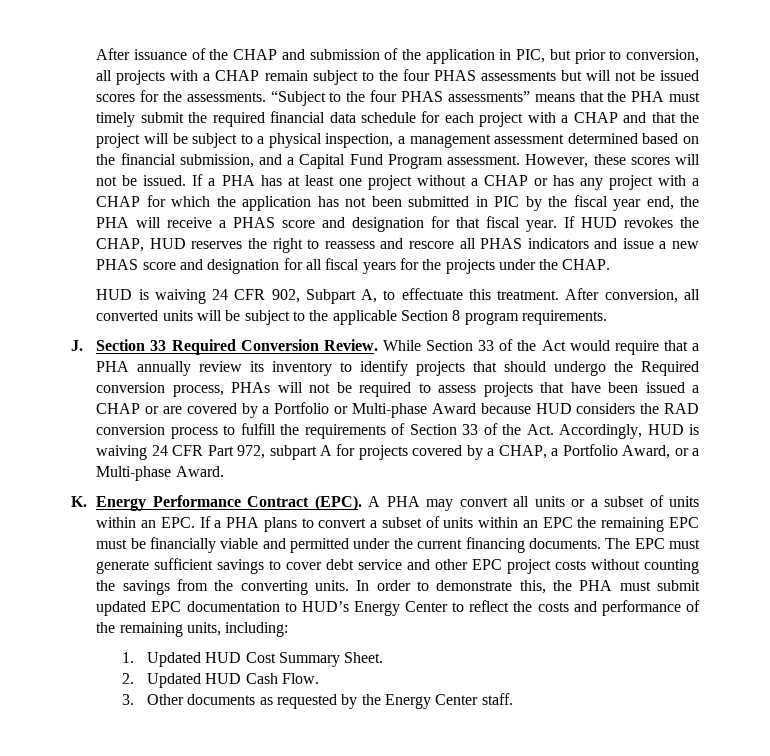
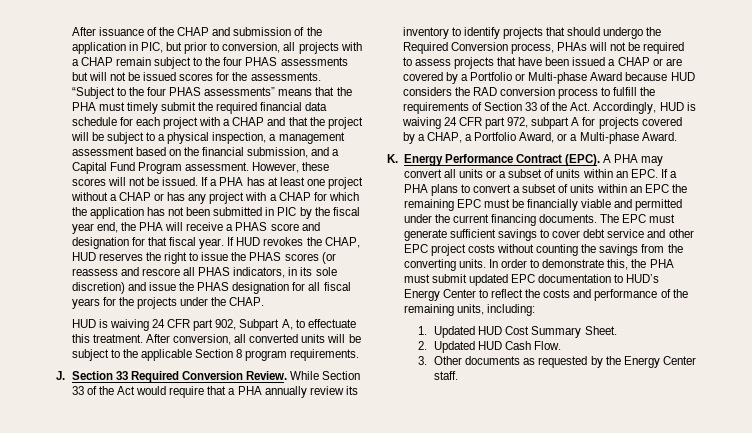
- “Subject to the four PHAS assessments” means that the PHA must timely submit the required financial data schedule for each project with a CHAP and that the project will be subject to a physical inspection, a management assessment determined based on the financial submission, and a Capital Fund Program assessment.
+ “Subject to the four PHAS assessments” means that the PHA must timely submit the required financial data schedule for each project with a CHAP and that the project will be subject to a physical inspection, a management assessment based on the financial submission, and a Capital Fund Program assessment.
- If HUD revokes the CHAP, HUD reserves the right to reassess and rescore all PHAS indicators and issue a new PHAS score and designation for all fiscal years for the projects under the CHAP.
+ If HUD revokes the CHAP, HUD reserves the right to issue the PHAS scores (or reassess and rescore all PHAS indicators, in its sole discretion) and issue the PHAS designation for all fiscal years for the projects under the CHAP.
- HUD is waiving 24 CFR 902, Subpart A, to effectuate this treatment.
+ HUD is waiving 24 CFR part 902, Subpart A, to effectuate this treatment.
- While Section 33 of the Act would require that a PHA annually review its inventory to identify projects that should undergo the Required conversion process, PHAs will not be required to assess projects that have been issued a CHAP or are covered by a Portfolio or Multi-phase Award because HUD considers the RAD conversion process to fulfill the requirements of Section 33 of the Act. Accordingly, HUD is waiving 24 CFR Part 972, subpart A for projects covered by a CHAP, a Portfolio Award, or a Multi-phase Award.
+ While Section 33 of the Act would require that a PHA annually review its inventory to identify projects that should undergo the Required Conversion process, PHAs will not be required to assess projects that have been issued a CHAP or are covered by a Portfolio or Multi-phase Award because HUD considers the RAD conversion process to fulfill the requirements of Section 33 of the Act. Accordingly, HUD is waiving 24 CFR part 972, subpart A for projects covered by a CHAP, a Portfolio Award, or a Multi-phase Award.

